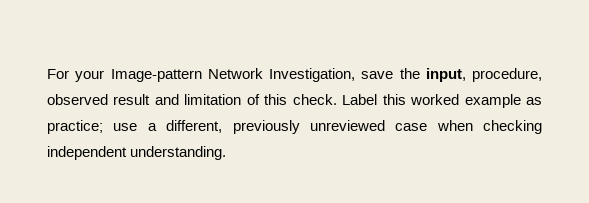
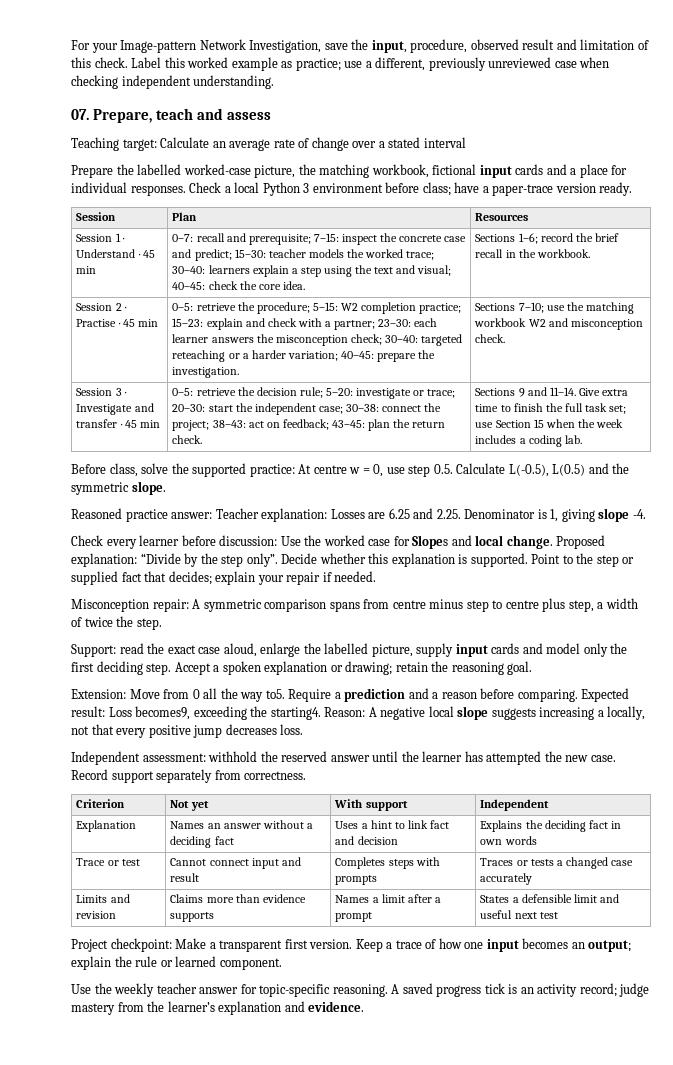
+ 07. Prepare, teach and assess
+ Teaching target: Calculate an average rate of change over a stated interval
+ Prepare the labelled worked-case picture, the matching workbook, fictional input cards and a place for individual responses. Check a local Python 3 environment before class; have a paper-trace version ready.
+ Session | Plan | Resources
+ Session 1 · Understand · 45 min | 0–7: recall and prerequisite; 7–15: inspect the concrete case and predict; 15–30: teacher models the worked trace; 30–40: learners explain a step using the text and visual; 40–45: check the core idea. | Sections 1–6; record the brief recall in the workbook.
+ Session 2 · Practise · 45 min | 0–5: retrieve the procedure; 5–15: W2 completion practice; 15–23: explain and check with a partner; 23–30: each learner answers the misconception check; 30–40: targeted reteaching or a harder variation; 40–45: prepare the investigation. | Sections 7–10; use the matching workbook W2 and misconception check.
+ Session 3 · Investigate and transfer · 45 min | 0–5: retrieve the decision rule; 5–20: investigate or trace; 20–30: start the independent case; 30–38: connect the project; 38–43: act on feedback; 43–45: plan the return check. | Sections 9 and 11–14. Give extra time to finish the full task set; use Section 15 when the week includes a coding lab.
+ Before class, solve the supported practice: At centre w = 0, use step 0.5. Calculate L(-0.5), L(0.5) and the symmetric slope.
+ Reasoned practice answer: Teacher explanation: Losses are 6.25 and 2.25. Denominator is 1, giving slope -4.
+ Check every learner before discussion: Use the worked case for Slopes and local change. Proposed explanation: “Divide by the step only”. Decide whether this explanation is supported. Point to the step or supplied fact that decides; explain your repair if needed.
+ Misconception repair: A symmetric comparison spans from centre minus step to centre plus step, a width of twice the step.
+ Support: read the exact case aloud, enlarge the labelled picture, supply input cards and model only the first deciding step. Accept a spoken explanation or drawing; retain the reasoning goal.
+ Extension: Move from 0 all the way to5. Require a prediction and a reason before comparing. Expected result: Loss becomes9, exceeding the starting4. Reason: A negative local slope suggests increasing a locally, not that every positive jump decreases loss.
+ Independent assessment: withhold the reserved answer until the learner has attempted the new case. Record support separately from correctness.
+ Criterion | Not yet | With support | Independent
+ Explanation | Names an answer without a deciding fact | Uses a hint to link fact and decision | Explains the deciding fact in own words
+ Trace or test | Cannot connect input and result | Completes steps with prompts | Traces or tests a changed case accurately
+ Limits and revision | Claims more than evidence supports | Names a limit after a prompt | States a defensible limit and useful next test
+ Project checkpoint: Make a transparent first version. Keep a trace of how one input becomes an output; explain the rule or learned component.
+ Use the weekly teacher answer for topic-specific reasoning. A saved progress tick is an activity record; judge mastery from the learner’s explanation and evidence.

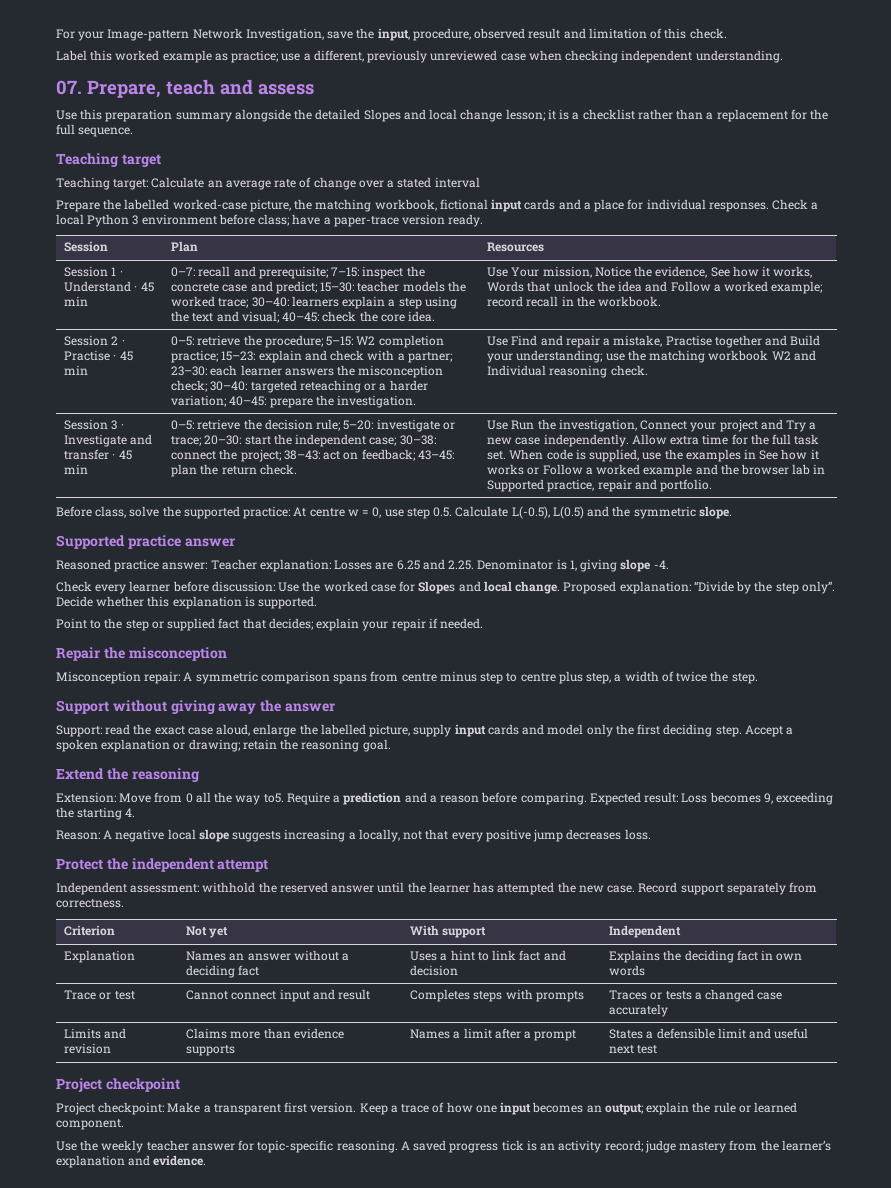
- For your Image-pattern Network Investigation, save the input, procedure, observed result and limitation of this check. Label this worked example as practice; use a different, previously unreviewed case when checking independent understanding.
+ For your Image-pattern Network Investigation, save the input, procedure, observed result and limitation of this check.
+ Label this worked example as practice; use a different, previously unreviewed case when checking independent understanding.
+ Use this preparation summary alongside the detailed Slopes and local change lesson; it is a checklist rather than a replacement for the full sequence.
+ Teaching target
- Sections 1–6; record the brief recall in the workbook.
+ Use Your mission, Notice the evidence, See how it works, Words that unlock the idea and Follow a worked example; record recall in the workbook.
- Sections 7–10; use the matching workbook W2 and misconception check.
+ Use Find and repair a mistake, Practise together and Build your understanding; use the matching workbook W2 and Individual reasoning check.
- Sections 9 and 11–14. Give extra time to finish the full task set; use Section 15 when the week includes a coding lab.
+ Use Run the investigation, Connect your project and Try a new case independently. Allow extra time for the full task set. When code is supplied, use the examples in See how it works or Follow a worked example and the browser lab in Supported practice, repair and portfolio.
+ Supported practice answer
- Decide whether this explanation is supported. Point to the step or supplied fact that decides; explain your repair if needed.
+ Decide whether this explanation is supported.
+ Point to the step or supplied fact that decides; explain your repair if needed.
+ Repair the misconception
+ Support without giving away the answer
+ Extend the reasoning
- Expected result: Loss becomes9, exceeding the starting4. Reason: A negative local slope suggests increasing a locally, not that every positive jump decreases loss.
+ Expected result: Loss becomes 9, exceeding the starting 4.
+ Reason: A negative local slope suggests increasing a locally, not that every positive jump decreases loss.
+ Protect the independent attempt
+ Project checkpoint

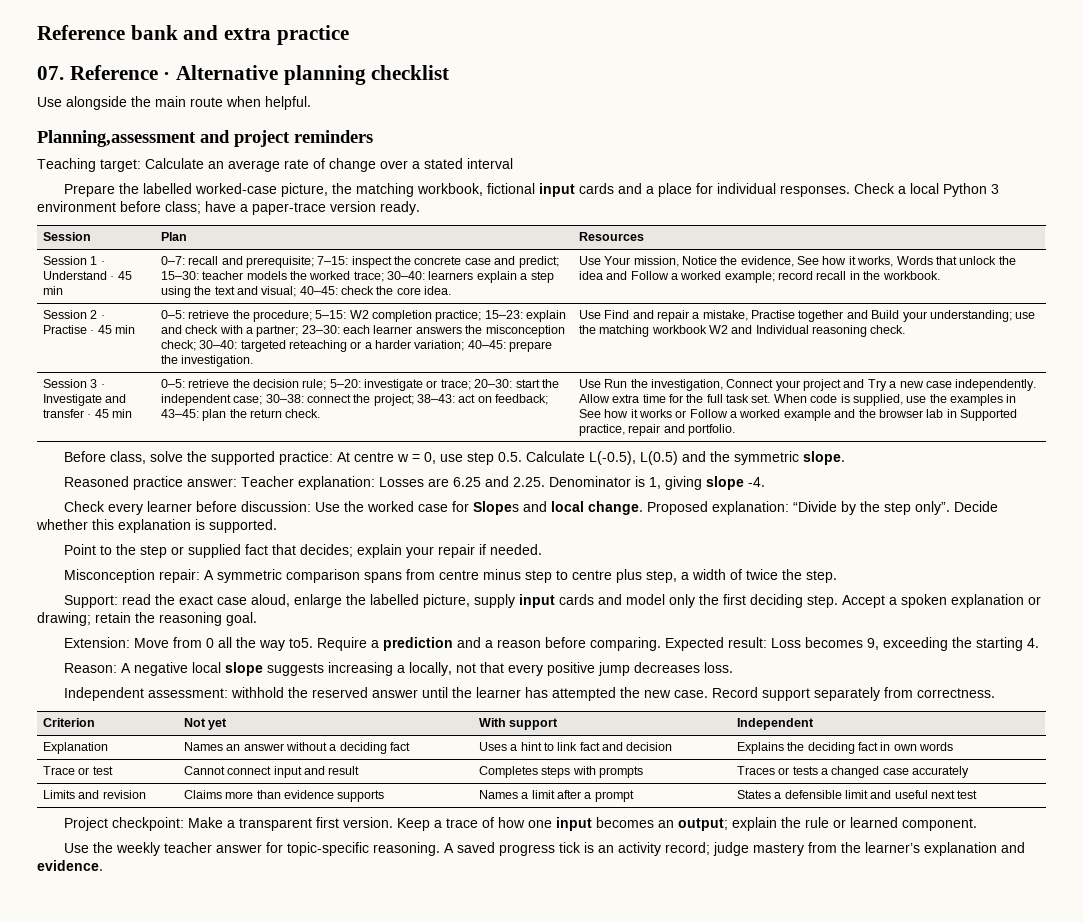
- For your Image-pattern Network Investigation, save the input, procedure, observed result and limitation of this check.
- Label this worked example as practice; use a different, previously unreviewed case when checking independent understanding.
- 07. Prepare, teach and assess
- Use this preparation summary alongside the detailed Slopes and local change lesson; it is a checklist rather than a replacement for the full sequence.
- Teaching target
+ Reference bank and extra practice
+ 07. Reference · Alternative planning checklist
+ Use alongside the main route when helpful.
+ Planning,assessment and project reminders
- Supported practice answer
- Repair the misconception
- Support without giving away the answer
- Extend the reasoning
- Protect the independent attempt
- Project checkpoint

